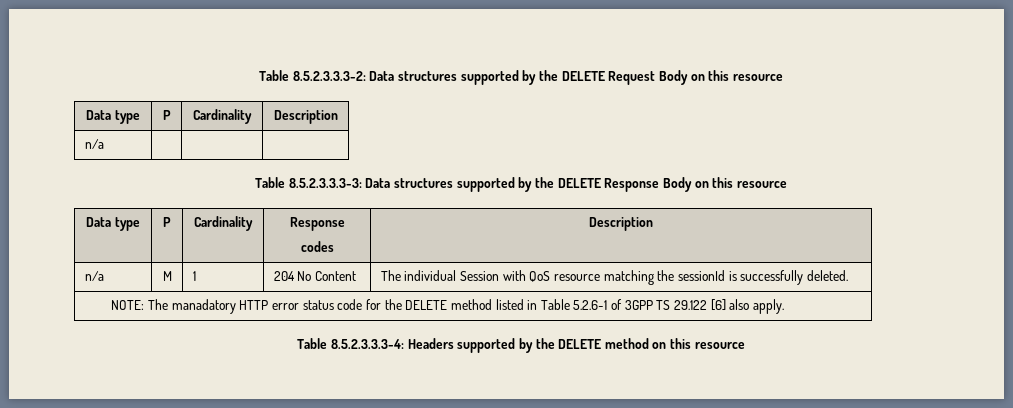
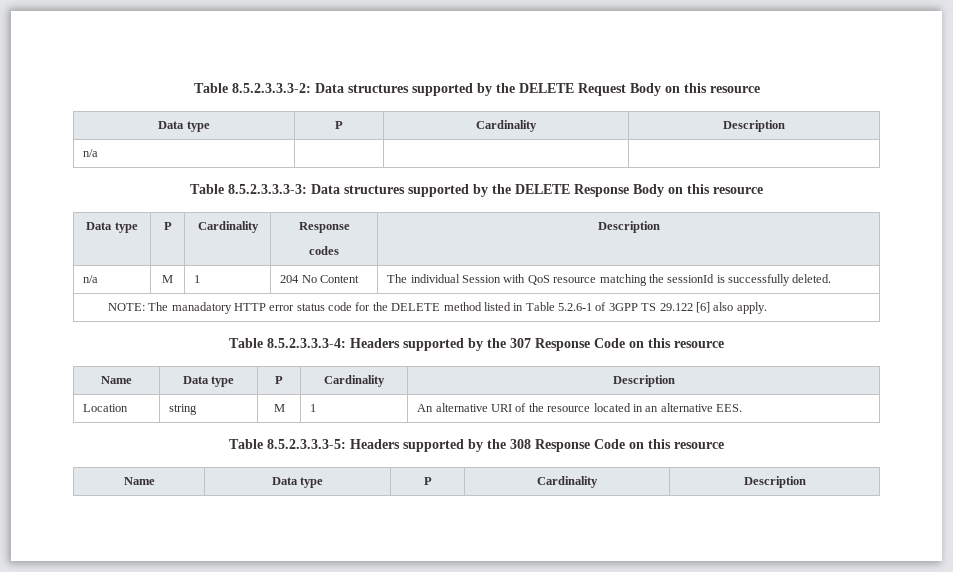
- Table 8.5.2.3.3.3-4: Headers supported by the DELETE method on this resource
+ Table 8.5.2.3.3.3-4: Headers supported by the 307 Response Code on this resource
+ Name | Data type | P | Cardinality | Description
+ Location | string | M | 1 | An alternative URI of the resource located in an alternative EES.
+ Table 8.5.2.3.3.3-5: Headers supported by the 308 Response Code on this resource
+ Name | Data type | P | Cardinality | Description

